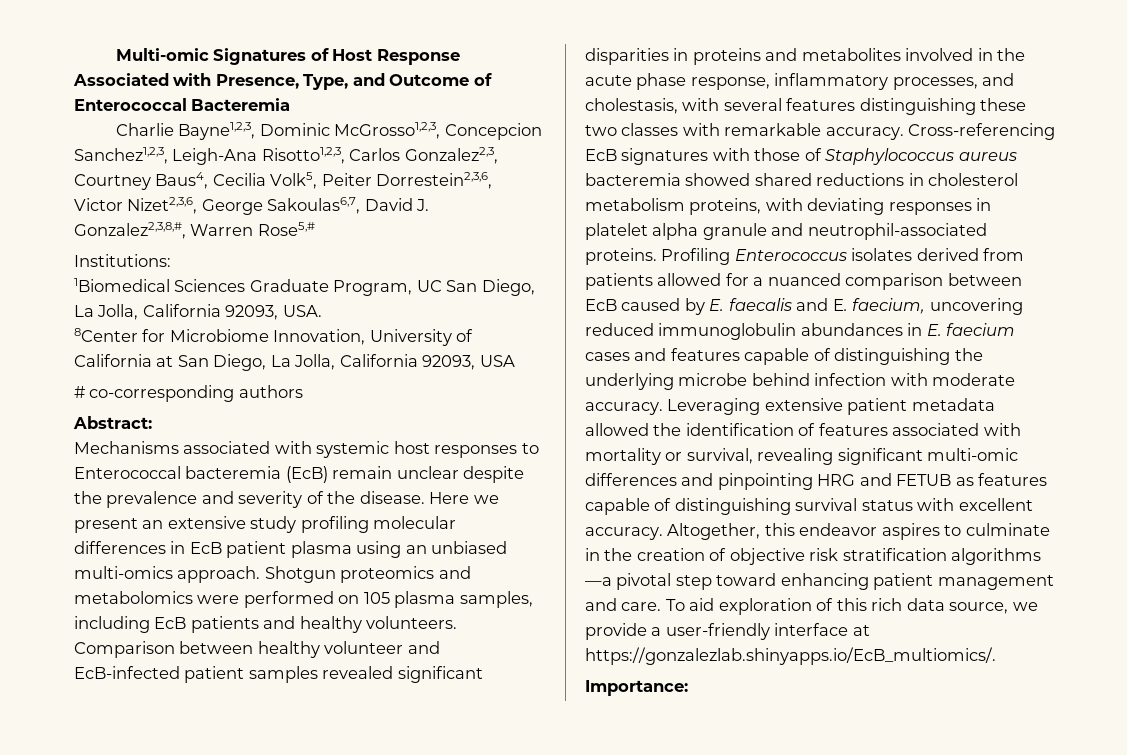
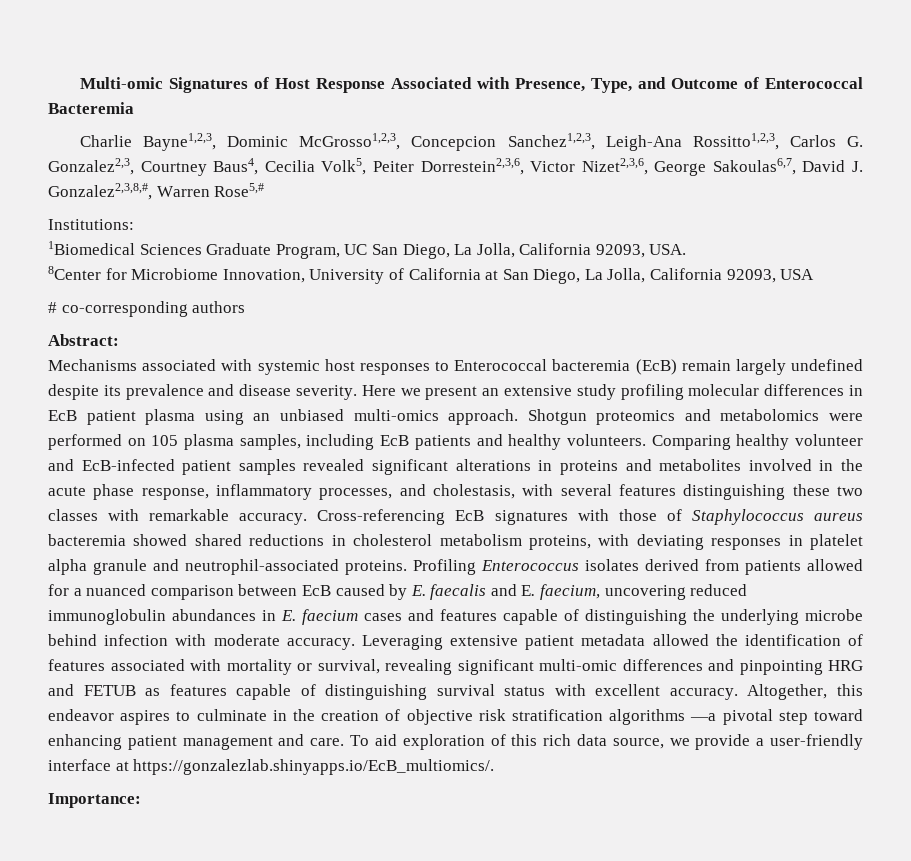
- Charlie Bayne1,2,3, Dominic McGrosso1,2,3, Concepcion Sanchez1,2,3, Leigh-Ana Risotto1,2,3, Carlos Gonzalez2,3, Courtney Baus4, Cecilia Volk5, Peiter Dorrestein2,3,6, Victor Nizet2,3,6, George Sakoulas6,7, David J. Gonzalez2,3,8,#, Warren Rose5,#
+ Charlie Bayne1,2,3, Dominic McGrosso1,2,3, Concepcion Sanchez1,2,3, Leigh-Ana Rossitto1,2,3, Carlos G. Gonzalez2,3, Courtney Baus4, Cecilia Volk5, Peiter Dorrestein2,3,6, Victor Nizet2,3,6, George Sakoulas6,7, David J. Gonzalez2,3,8,#, Warren Rose5,#
- Mechanisms associated with systemic host responses to Enterococcal bacteremia (EcB) remain unclear despite the prevalence and severity of the disease.
+ Mechanisms associated with systemic host responses to Enterococcal bacteremia (EcB) remain largely undefined despite its prevalence and disease severity.
- Comparison between healthy volunteer and EcB-infected patient samples revealed significant disparities in proteins and metabolites involved in the acute phase response, inflammatory processes, and cholestasis, with several features distinguishing these two classes with remarkable accuracy.
+ Comparing healthy volunteer and EcB-infected patient samples revealed significant alterations in proteins and metabolites involved in the acute phase response, inflammatory processes, and cholestasis, with several features distinguishing these two classes with remarkable accuracy.

